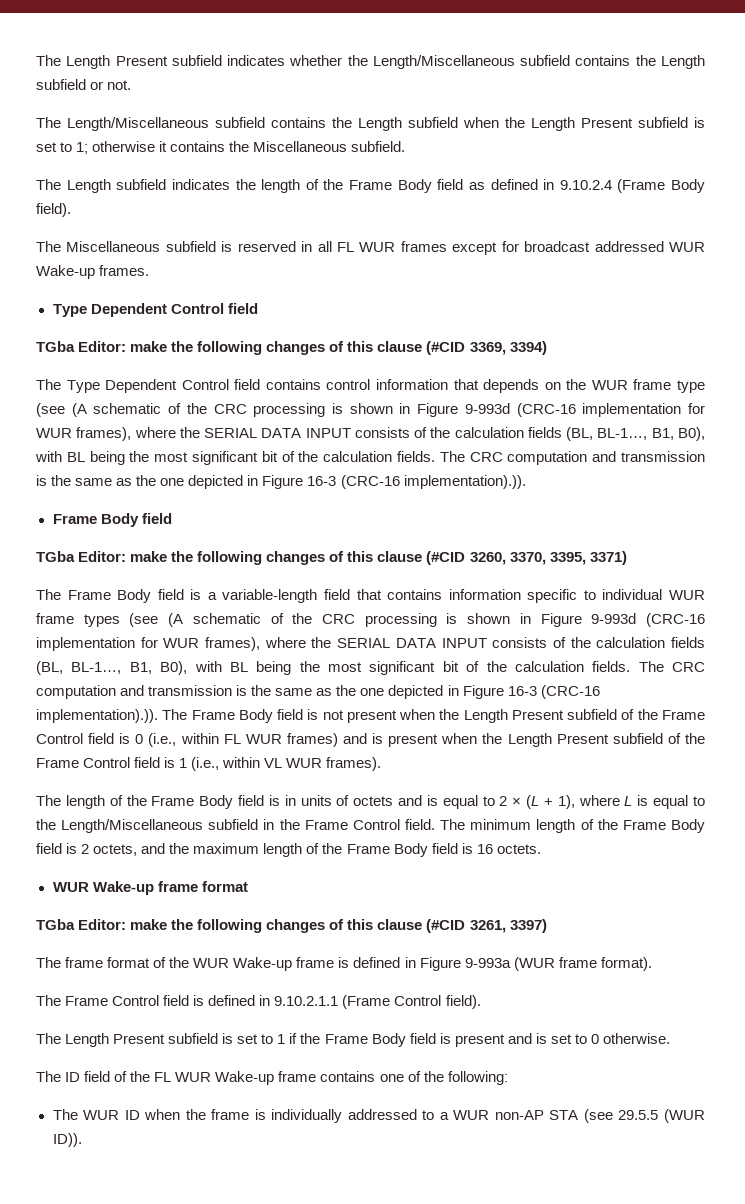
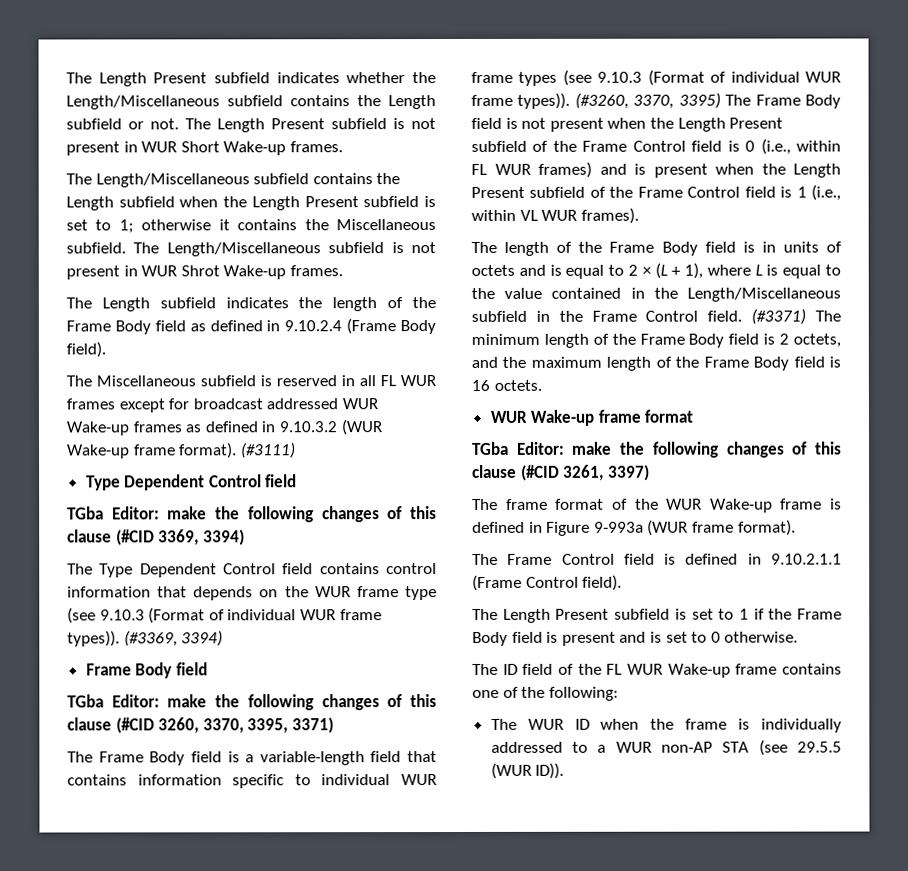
+ The Length Present subfield is not present in WUR Short Wake-up frames.
+ The Length/Miscellaneous subfield is not present in WUR Shrot Wake-up frames.
- The Miscellaneous subfield is reserved in all FL WUR frames except for broadcast addressed WUR Wake-up frames.
+ The Miscellaneous subfield is reserved in all FL WUR frames except for broadcast addressed WUR Wake-up frames as defined in 9.10.3.2 (WUR Wake-up frame format). (#3111)
- The Type Dependent Control field contains control information that depends on the WUR frame type (see (A schematic of the CRC processing is shown in Figure 9-993d (CRC-16 implementation for WUR frames), where the SERIAL DATA INPUT consists of the calculation fields (BL, BL-1…, B1, B0), with BL being the most significant bit of the calculation fields. The CRC computation and transmission is the same as the one depicted in Figure 16-3 (CRC-16 implementation).)).
+ The Type Dependent Control field contains control information that depends on the WUR frame type (see 9.10.3 (Format of individual WUR frame types)). (#3369, 3394)
- The Frame Body field is a variable-length field that contains information specific to individual WUR frame types (see (A schematic of the CRC processing is shown in Figure 9-993d (CRC-16 implementation for WUR frames), where the SERIAL DATA INPUT consists of the calculation fields (BL, BL-1…, B1, B0), with BL being the most significant bit of the calculation fields. The CRC computation and transmission is the same as the one depicted in Figure 16-3 (CRC-16 implementation).)). The Frame Body field is not present when the Length Present subfield of the Frame Control field is 0 (i.e., within FL WUR frames) and is present when the Length Present subfield of the Frame Control field is 1 (i.e., within VL WUR frames).
+ The Frame Body field is a variable-length field that contains information specific to individual WUR frame types (see 9.10.3 (Format of individual WUR frame types)). (#3260, 3370, 3395) The Frame Body field is not present when the Length Present subfield of the Frame Control field is 0 (i.e., within FL WUR frames) and is present when the Length Present subfield of the Frame Control field is 1 (i.e., within VL WUR frames).
- The length of the Frame Body field is in units of octets and is equal to 2 × (L + 1), where L is equal to the Length/Miscellaneous subfield in the Frame Control field.
+ The length of the Frame Body field is in units of octets and is equal to 2 × (L + 1), where L is equal to the value contained in the Length/Miscellaneous subfield in the Frame Control field.
- The minimum length of the Frame Body field is 2 octets, and the maximum length of the Frame Body field is 16 octets.
+ (#3371) The minimum length of the Frame Body field is 2 octets, and the maximum length of the Frame Body field is 16 octets.

